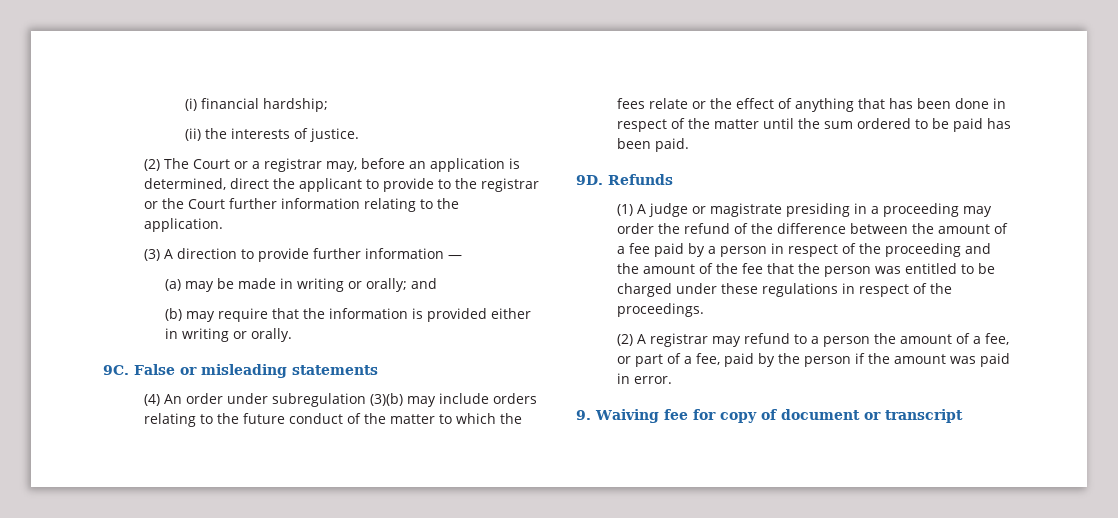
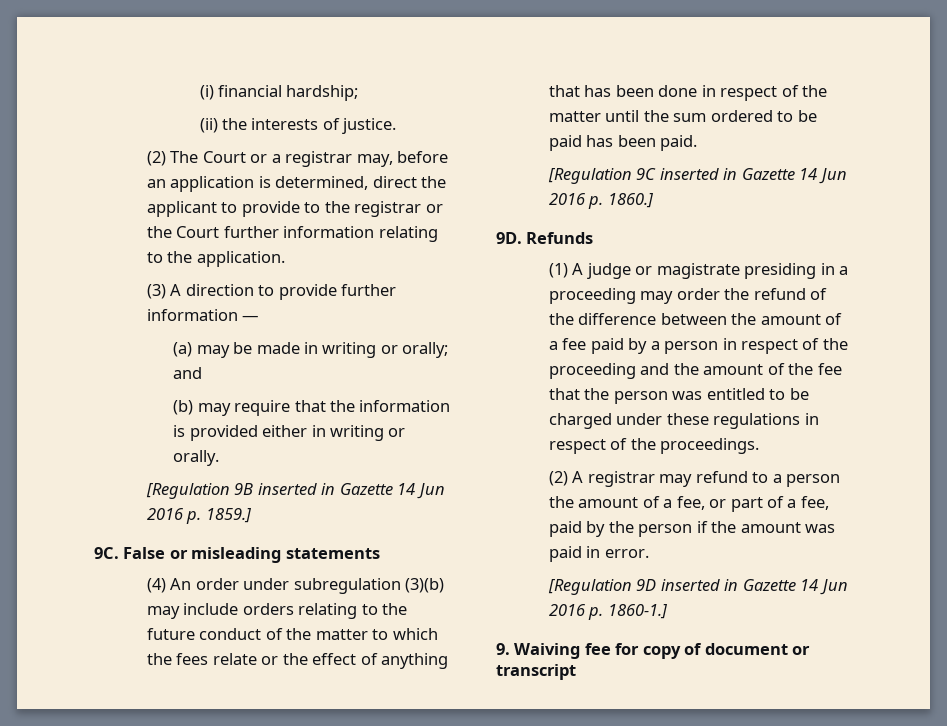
+ [Regulation 9B inserted in Gazette 14 Jun 2016 p. 1859.]
+ [Regulation 9C inserted in Gazette 14 Jun 2016 p. 1860.]
+ [Regulation 9D inserted in Gazette 14 Jun 2016 p. 1860-1.]

